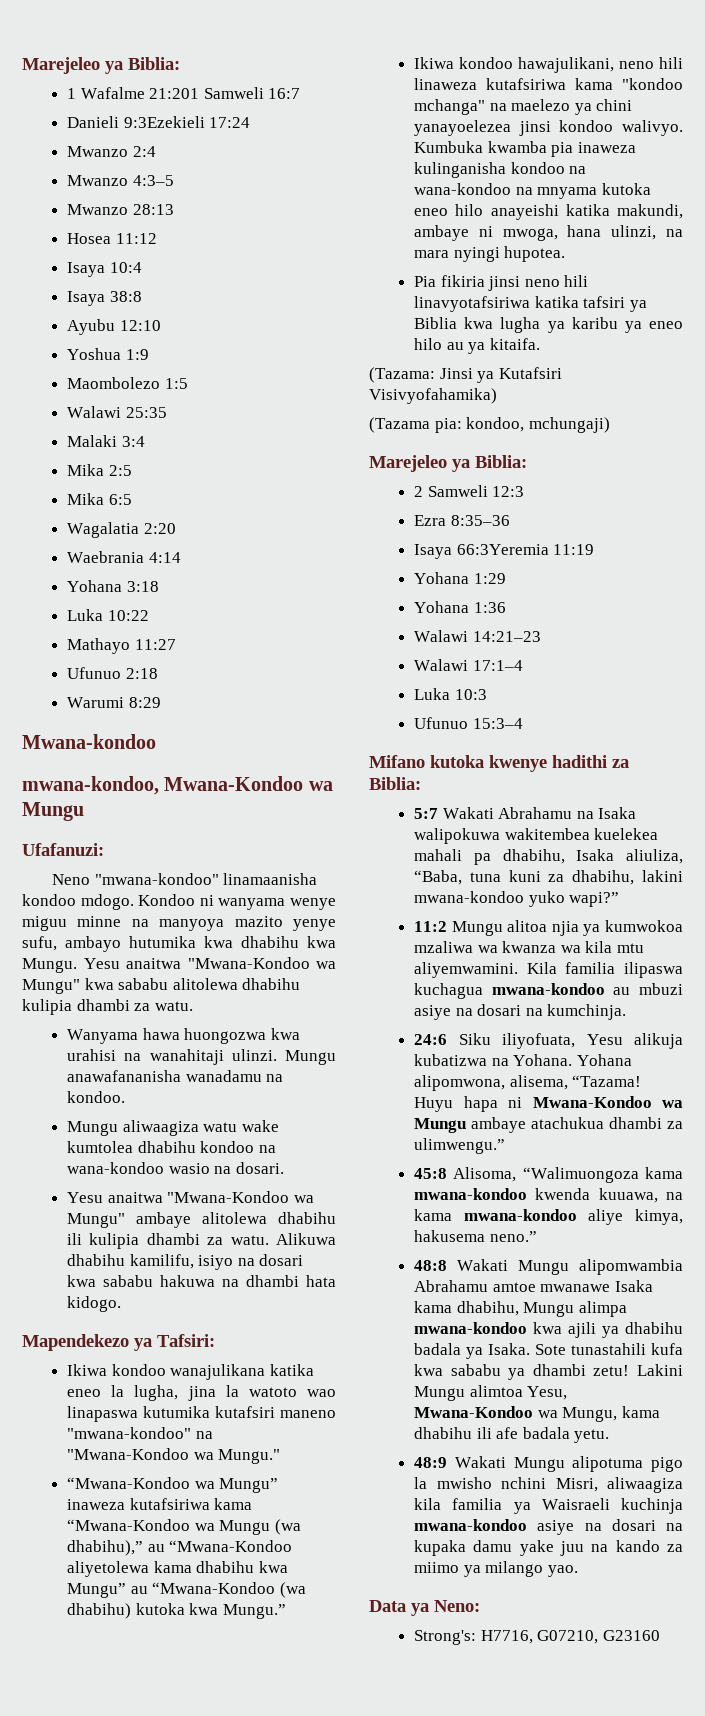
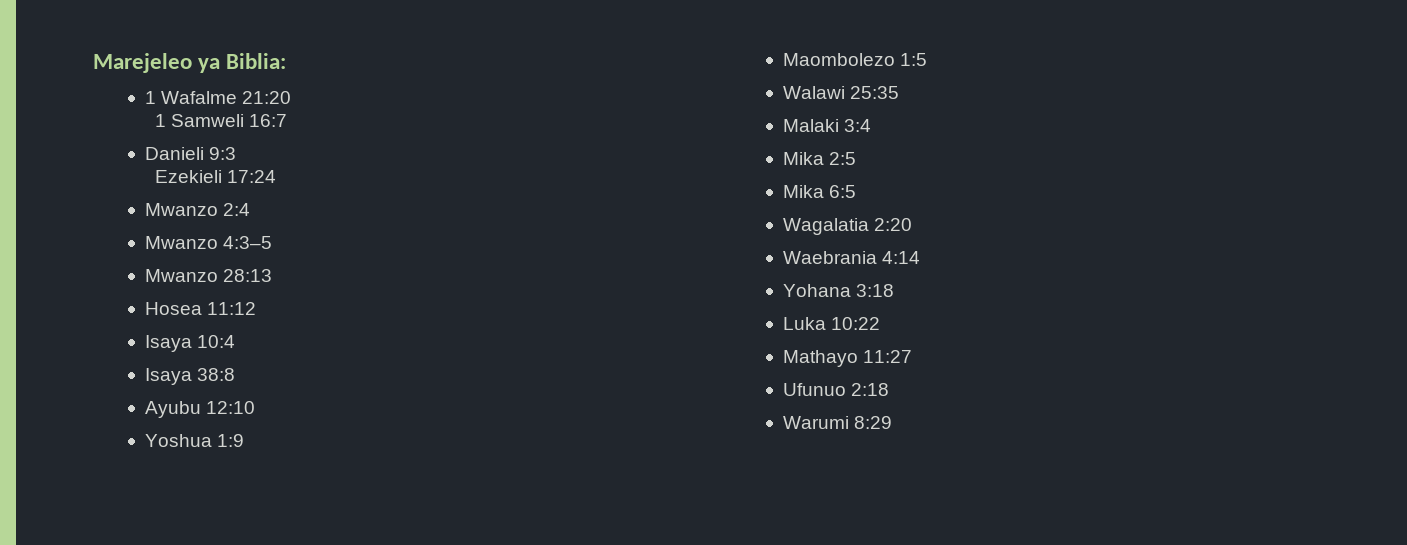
- 1 Wafalme 21:201 Samweli 16:7
+ 1 Wafalme 21:20
+ 1 Samweli 16:7
- Danieli 9:3Ezekieli 17:24
+ Danieli 9:3
+ Ezekieli 17:24
- Mwana-kondoo
- mwana-kondoo, Mwana-Kondoo wa Mungu
- Ufafanuzi:
- Neno "mwana-kondoo" linamaanisha kondoo mdogo. Kondoo ni wanyama wenye miguu minne na manyoya mazito yenye sufu, ambayo hutumika kwa dhabihu kwa Mungu. Yesu anaitwa "Mwana-Kondoo wa Mungu" kwa sababu alitolewa dhabihu kulipia dhambi za watu.
- Wanyama hawa huongozwa kwa urahisi na wanahitaji ulinzi. Mungu anawafananisha wanadamu na kondoo.
- Mungu aliwaagiza watu wake kumtolea dhabihu kondoo na wana-kondoo wasio na dosari.
- Yesu anaitwa "Mwana-Kondoo wa Mungu" ambaye alitolewa dhabihu ili kulipia dhambi za watu. Alikuwa dhabihu kamilifu, isiyo na dosari kwa sababu hakuwa na dhambi hata kidogo.
- Mapendekezo ya Tafsiri:
- Ikiwa kondoo wanajulikana katika eneo la lugha, jina la watoto wao linapaswa kutumika kutafsiri maneno "mwana-kondoo" na "Mwana-Kondoo wa Mungu."
- “Mwana-Kondoo wa Mungu” inaweza kutafsiriwa kama “Mwana-Kondoo wa Mungu (wa dhabihu),” au “Mwana-Kondoo aliyetolewa kama dhabihu kwa Mungu” au “Mwana-Kondoo (wa dhabihu) kutoka kwa Mungu.”
- Ikiwa kondoo hawajulikani, neno hili linaweza kutafsiriwa kama "kondoo mchanga" na maelezo ya chini yanayoelezea jinsi kondoo walivyo. Kumbuka kwamba pia inaweza kulinganisha kondoo na wana-kondoo na mnyama kutoka eneo hilo anayeishi katika makundi, ambaye ni mwoga, hana ulinzi, na mara nyingi hupotea.
- Pia fikiria jinsi neno hili linavyotafsiriwa katika tafsiri ya Biblia kwa lugha ya karibu ya eneo hilo au ya kitaifa.
- (Tazama: Jinsi ya Kutafsiri Visivyofahamika)
- (Tazama pia: kondoo, mchungaji)
- Marejeleo ya Biblia:
- 2 Samweli 12:3
- Ezra 8:35–36
- Isaya 66:3Yeremia 11:19
- Yohana 1:29
- Yohana 1:36
- Walawi 14:21–23
- Walawi 17:1–4
- Luka 10:3
- Ufunuo 15:3–4
- Mifano kutoka kwenye hadithi za Biblia:
- 5:7 Wakati Abrahamu na Isaka walipokuwa wakitembea kuelekea mahali pa dhabihu, Isaka aliuliza, “Baba, tuna kuni za dhabihu, lakini mwana-kondoo yuko wapi?”
- 11:2 Mungu alitoa njia ya kumwokoa mzaliwa wa kwanza wa kila mtu aliyemwamini. Kila familia ilipaswa kuchagua mwana-kondoo au mbuzi asiye na dosari na kumchinja.
- 24:6 Siku iliyofuata, Yesu alikuja kubatizwa na Yohana. Yohana alipomwona, alisema, “Tazama! Huyu hapa ni Mwana-Kondoo wa Mungu ambaye atachukua dhambi za ulimwengu.”
- 45:8 Alisoma, “Walimuongoza kama mwana-kondoo kwenda kuuawa, na kama mwana-kondoo aliye kimya, hakusema neno.”
- 48:8 Wakati Mungu alipomwambia Abrahamu amtoe mwanawe Isaka kama dhabihu, Mungu alimpa mwana-kondoo kwa ajili ya dhabihu badala ya Isaka. Sote tunastahili kufa kwa sababu ya dhambi zetu! Lakini Mungu alimtoa Yesu, Mwana-Kondoo wa Mungu, kama dhabihu ili afe badala yetu.
- 48:9 Wakati Mungu alipotuma pigo la mwisho nchini Misri, aliwaagiza kila familia ya Waisraeli kuchinja mwana-kondoo asiye na dosari na kupaka damu yake juu na kando za miimo ya milango yao.
- Data ya Neno:
- Strong's: H7716, G07210, G23160

